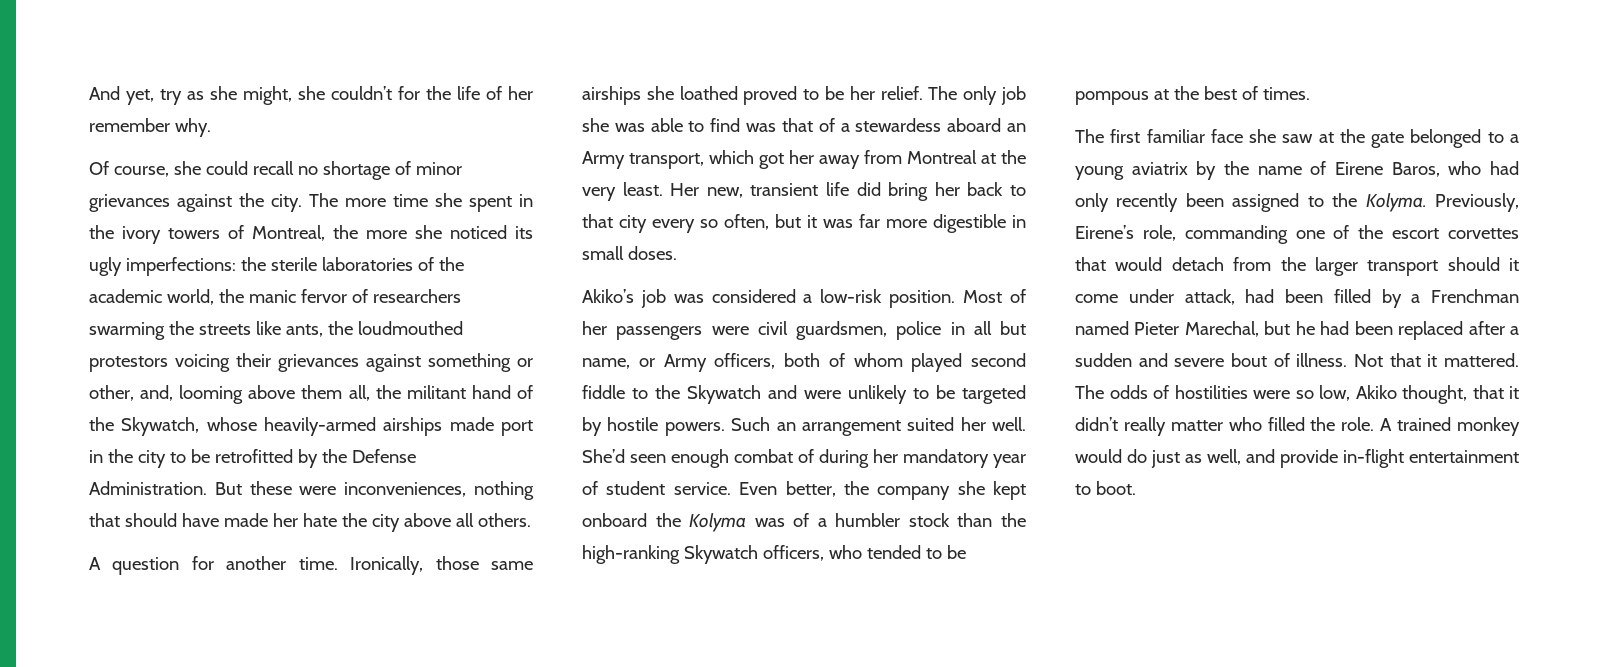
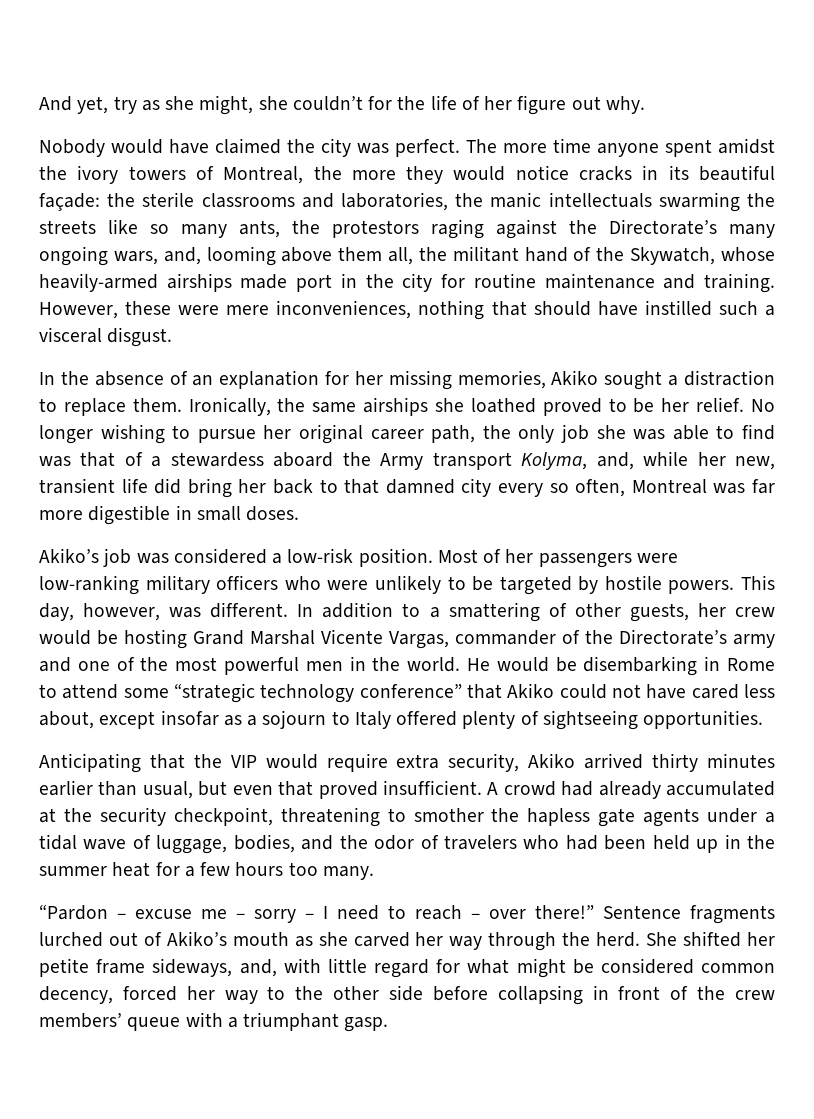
- And yet, try as she might, she couldn’t for the life of her remember why.
+ And yet, try as she might, she couldn’t for the life of her figure out why.
- Of course, she could recall no shortage of minor grievances against the city. The more time she spent in the ivory towers of Montreal, the more she noticed its ugly imperfections: the sterile laboratories of the academic world, the manic fervor of researchers swarming the streets like ants, the loudmouthed protestors voicing their grievances against something or other, and, looming above them all, the militant hand of the Skywatch, whose heavily-armed airships made port in the city to be retrofitted by the Defense Administration. But these were inconveniences, nothing that should have made her hate the city above all others.
- A question for another time. Ironically, those same airships she loathed proved to be her relief.
+ Nobody would have claimed the city was perfect. The more time anyone spent amidst the ivory towers of Montreal, the more they would notice cracks in its beautiful façade: the sterile classrooms and laboratories, the manic intellectuals swarming the streets like so many ants, the protestors raging against the Directorate’s many ongoing wars, and, looming above them all, the militant hand of the Skywatch, whose heavily-armed airships made port in the city for routine maintenance and training. However, these were mere inconveniences, nothing that should have instilled such a visceral disgust.
+ In the absence of an explanation for her missing memories, Akiko sought a distraction to replace them. Ironically, the same airships she loathed proved to be her relief.
- The only job she was able to find was that of a stewardess aboard an Army transport, which got her away from Montreal at the very least. Her new, transient life did bring her back to that city every so often, but it was far more digestible in small doses.
+ No longer wishing to pursue her original career path, the only job she was able to find was that of a stewardess aboard the Army transport Kolyma, and, while her new, transient life did bring her back to that damned city every so often, Montreal was far more digestible in small doses.
- Most of her passengers were civil guardsmen, police in all but name, or Army officers, both of whom played second fiddle to the Skywatch and were unlikely to be targeted by hostile powers.
+ Most of her passengers were low-ranking military officers who were unlikely to be targeted by hostile powers.
- Such an arrangement suited her well. She’d seen enough combat of during her mandatory year of student service. Even better, the company she kept onboard the Kolyma was of a humbler stock than the high-ranking Skywatch officers, who tended to be pompous at the best of times.
- The first familiar face she saw at the gate belonged to a young aviatrix by the name of Eirene Baros, who had only recently been assigned to the Kolyma. Previously, Eirene’s role, commanding one of the escort corvettes that would detach from the larger transport should it come under attack, had been filled by a Frenchman named Pieter Marechal, but he had been replaced after a sudden and severe bout of illness. Not that it mattered. The odds of hostilities were so low, Akiko thought, that it didn’t really matter who filled the role. A trained monkey would do just as well, and provide in-flight entertainment to boot.
+ This day, however, was different. In addition to a smattering of other guests, her crew would be hosting Grand Marshal Vicente Vargas, commander of the Directorate’s army and one of the most powerful men in the world. He would be disembarking in Rome to attend some “strategic technology conference” that Akiko could not have cared less about, except insofar as a sojourn to Italy offered plenty of sightseeing opportunities.
+ Anticipating that the VIP would require extra security, Akiko arrived thirty minutes earlier than usual, but even that proved insufficient. A crowd had already accumulated at the security checkpoint, threatening to smother the hapless gate agents under a tidal wave of luggage, bodies, and the odor of travelers who had been held up in the summer heat for a few hours too many.
+ “Pardon – excuse me – sorry – I need to reach – over there!” Sentence fragments lurched out of Akiko’s mouth as she carved her way through the herd. She shifted her petite frame sideways, and, with little regard for what might be considered common decency, forced her way to the other side before collapsing in front of the crew members’ queue with a triumphant gasp.

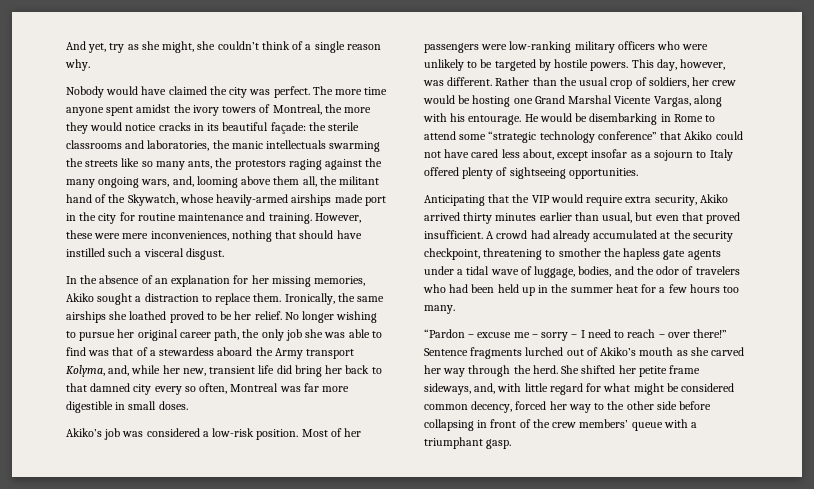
- And yet, try as she might, she couldn’t for the life of her figure out why.
+ And yet, try as she might, she couldn’t think of a single reason why.
- the sterile classrooms and laboratories, the manic intellectuals swarming the streets like so many ants, the protestors raging against the Directorate’s many ongoing wars, and, looming above them all, the militant hand of the Skywatch, whose heavily-armed airships made port in the city for routine maintenance and training.
+ the sterile classrooms and laboratories, the manic intellectuals swarming the streets like so many ants, the protestors raging against the many ongoing wars, and, looming above them all, the militant hand of the Skywatch, whose heavily-armed airships made port in the city for routine maintenance and training.
- In addition to a smattering of other guests, her crew would be hosting Grand Marshal Vicente Vargas, commander of the Directorate’s army and one of the most powerful men in the world.
+ Rather than the usual crop of soldiers, her crew would be hosting one Grand Marshal Vicente Vargas, along with his entourage.

